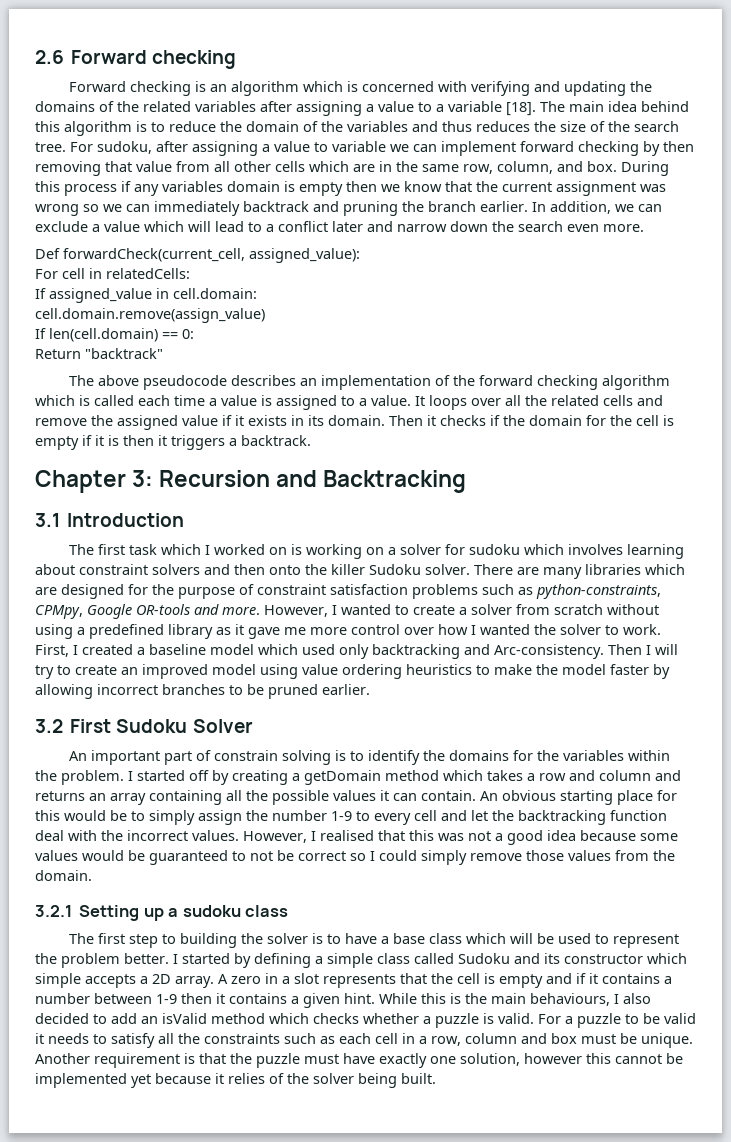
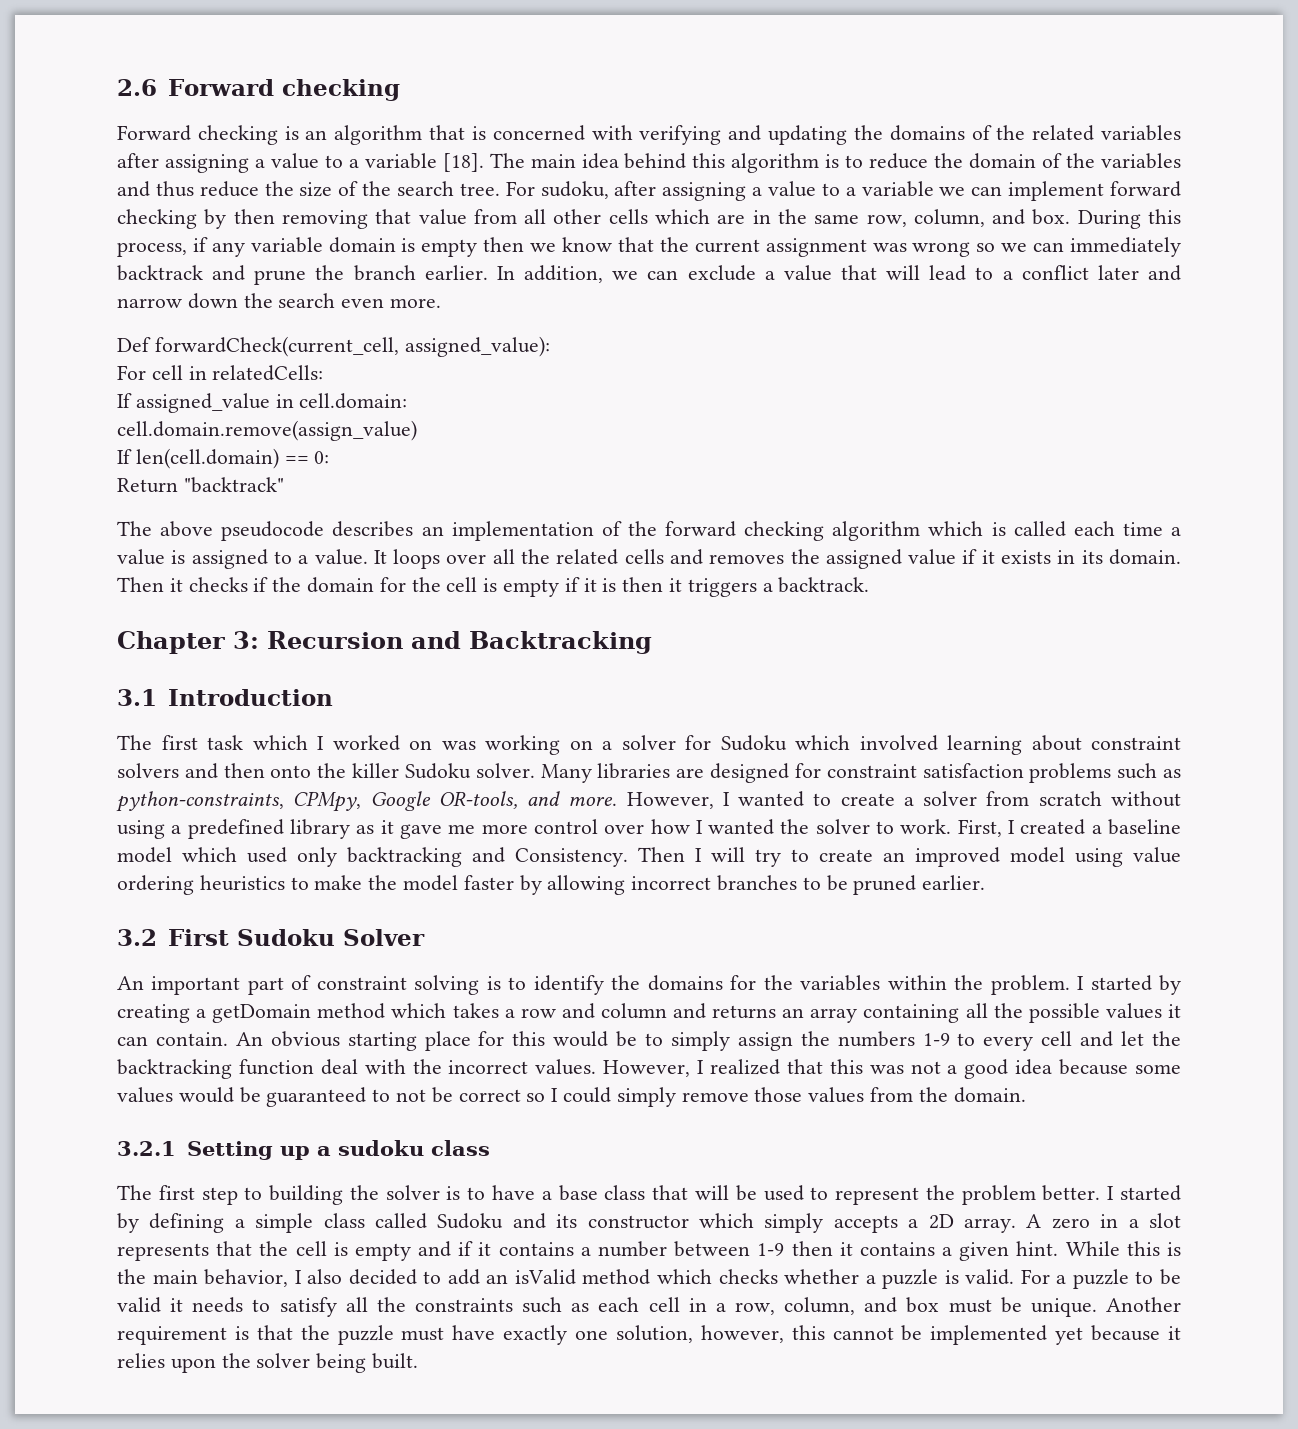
- Forward checking is an algorithm which is concerned with verifying and updating the domains of the related variables after assigning a value to a variable [18].
+ Forward checking is an algorithm that is concerned with verifying and updating the domains of the related variables after assigning a value to a variable [18].
- The main idea behind this algorithm is to reduce the domain of the variables and thus reduces the size of the search tree.
+ The main idea behind this algorithm is to reduce the domain of the variables and thus reduce the size of the search tree.
- For sudoku, after assigning a value to variable we can implement forward checking by then removing that value from all other cells which are in the same row, column, and box.
+ For sudoku, after assigning a value to a variable we can implement forward checking by then removing that value from all other cells which are in the same row, column, and box.
- During this process if any variables domain is empty then we know that the current assignment was wrong so we can immediately backtrack and pruning the branch earlier.
+ During this process, if any variable domain is empty then we know that the current assignment was wrong so we can immediately backtrack and prune the branch earlier.
- In addition, we can exclude a value which will lead to a conflict later and narrow down the search even more.
+ In addition, we can exclude a value that will lead to a conflict later and narrow down the search even more.
- It loops over all the related cells and remove the assigned value if it exists in its domain.
+ It loops over all the related cells and removes the assigned value if it exists in its domain.
- The first task which I worked on is working on a solver for sudoku which involves learning about constraint solvers and then onto the killer Sudoku solver.
+ The first task which I worked on was working on a solver for Sudoku which involved learning about constraint solvers and then onto the killer Sudoku solver.
- There are many libraries which are designed for the purpose of constraint satisfaction problems such as python-constraints, CPMpy, Google OR-tools and more.
+ Many libraries are designed for constraint satisfaction problems such as python-constraints, CPMpy, Google OR-tools, and more.
- First, I created a baseline model which used only backtracking and Arc-consistency.
+ First, I created a baseline model which used only backtracking and Consistency.
- An important part of constrain solving is to identify the domains for the variables within the problem.
+ An important part of constraint solving is to identify the domains for the variables within the problem.
- I started off by creating a getDomain method which takes a row and column and returns an array containing all the possible values it can contain.
+ I started by creating a getDomain method which takes a row and column and returns an array containing all the possible values it can contain.
- An obvious starting place for this would be to simply assign the number 1-9 to every cell and let the backtracking function deal with the incorrect values.
+ An obvious starting place for this would be to simply assign the numbers 1-9 to every cell and let the backtracking function deal with the incorrect values.
- However, I realised that this was not a good idea because some values would be guaranteed to not be correct so I could simply remove those values from the domain.
+ However, I realized that this was not a good idea because some values would be guaranteed to not be correct so I could simply remove those values from the domain.
- The first step to building the solver is to have a base class which will be used to represent the problem better.
+ The first step to building the solver is to have a base class that will be used to represent the problem better.
- I started by defining a simple class called Sudoku and its constructor which simple accepts a 2D array.
+ I started by defining a simple class called Sudoku and its constructor which simply accepts a 2D array.
- While this is the main behaviours, I also decided to add an isValid method which checks whether a puzzle is valid.
+ While this is the main behavior, I also decided to add an isValid method which checks whether a puzzle is valid.
- For a puzzle to be valid it needs to satisfy all the constraints such as each cell in a row, column and box must be unique.
+ For a puzzle to be valid it needs to satisfy all the constraints such as each cell in a row, column, and box must be unique.
- Another requirement is that the puzzle must have exactly one solution, however this cannot be implemented yet because it relies of the solver being built.
+ Another requirement is that the puzzle must have exactly one solution, however, this cannot be implemented yet because it relies upon the solver being built.

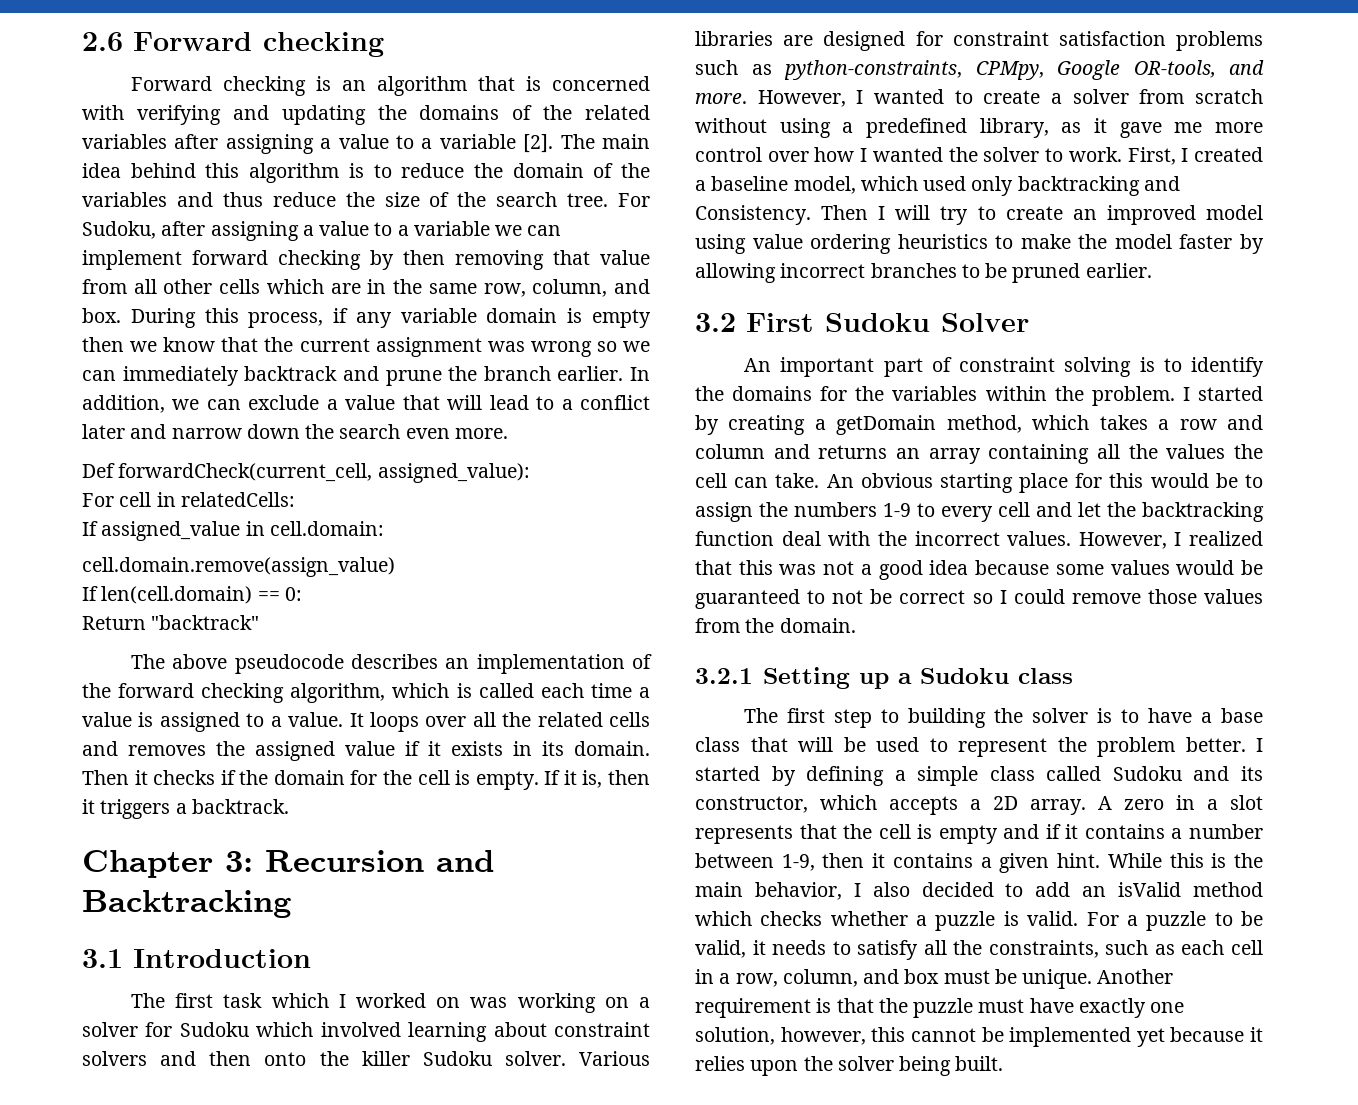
- Forward checking is an algorithm that is concerned with verifying and updating the domains of the related variables after assigning a value to a variable [18].
+ Forward checking is an algorithm that is concerned with verifying and updating the domains of the related variables after assigning a value to a variable [2].
- For sudoku, after assigning a value to a variable we can implement forward checking by then removing that value from all other cells which are in the same row, column, and box.
+ For Sudoku, after assigning a value to a variable we can implement forward checking by then removing that value from all other cells which are in the same row, column, and box.
- The above pseudocode describes an implementation of the forward checking algorithm which is called each time a value is assigned to a value.
+ The above pseudocode describes an implementation of the forward checking algorithm, which is called each time a value is assigned to a value.
- Then it checks if the domain for the cell is empty if it is then it triggers a backtrack.
+ Then it checks if the domain for the cell is empty. If it is, then it triggers a backtrack.
- Many libraries are designed for constraint satisfaction problems such as python-constraints, CPMpy, Google OR-tools, and more.
+ Various libraries are designed for constraint satisfaction problems such as python-constraints, CPMpy, Google OR-tools, and more.
- However, I wanted to create a solver from scratch without using a predefined library as it gave me more control over how I wanted the solver to work.
+ However, I wanted to create a solver from scratch without using a predefined library, as it gave me more control over how I wanted the solver to work.
- First, I created a baseline model which used only backtracking and Consistency.
+ First, I created a baseline model, which used only backtracking and Consistency.
- I started by creating a getDomain method which takes a row and column and returns an array containing all the possible values it can contain.
+ I started by creating a getDomain method, which takes a row and column and returns an array containing all the values the cell can take.
- An obvious starting place for this would be to simply assign the numbers 1-9 to every cell and let the backtracking function deal with the incorrect values.
+ An obvious starting place for this would be to assign the numbers 1-9 to every cell and let the backtracking function deal with the incorrect values.
- However, I realized that this was not a good idea because some values would be guaranteed to not be correct so I could simply remove those values from the domain.
+ However, I realized that this was not a good idea because some values would be guaranteed to not be correct so I could remove those values from the domain.
- 3.2.1 Setting up a sudoku class
+ 3.2.1 Setting up a Sudoku class
- I started by defining a simple class called Sudoku and its constructor which simply accepts a 2D array.
+ I started by defining a simple class called Sudoku and its constructor, which accepts a 2D array.
- A zero in a slot represents that the cell is empty and if it contains a number between 1-9 then it contains a given hint.
+ A zero in a slot represents that the cell is empty and if it contains a number between 1-9, then it contains a given hint.
- For a puzzle to be valid it needs to satisfy all the constraints such as each cell in a row, column, and box must be unique.
+ For a puzzle to be valid, it needs to satisfy all the constraints, such as each cell in a row, column, and box must be unique.

